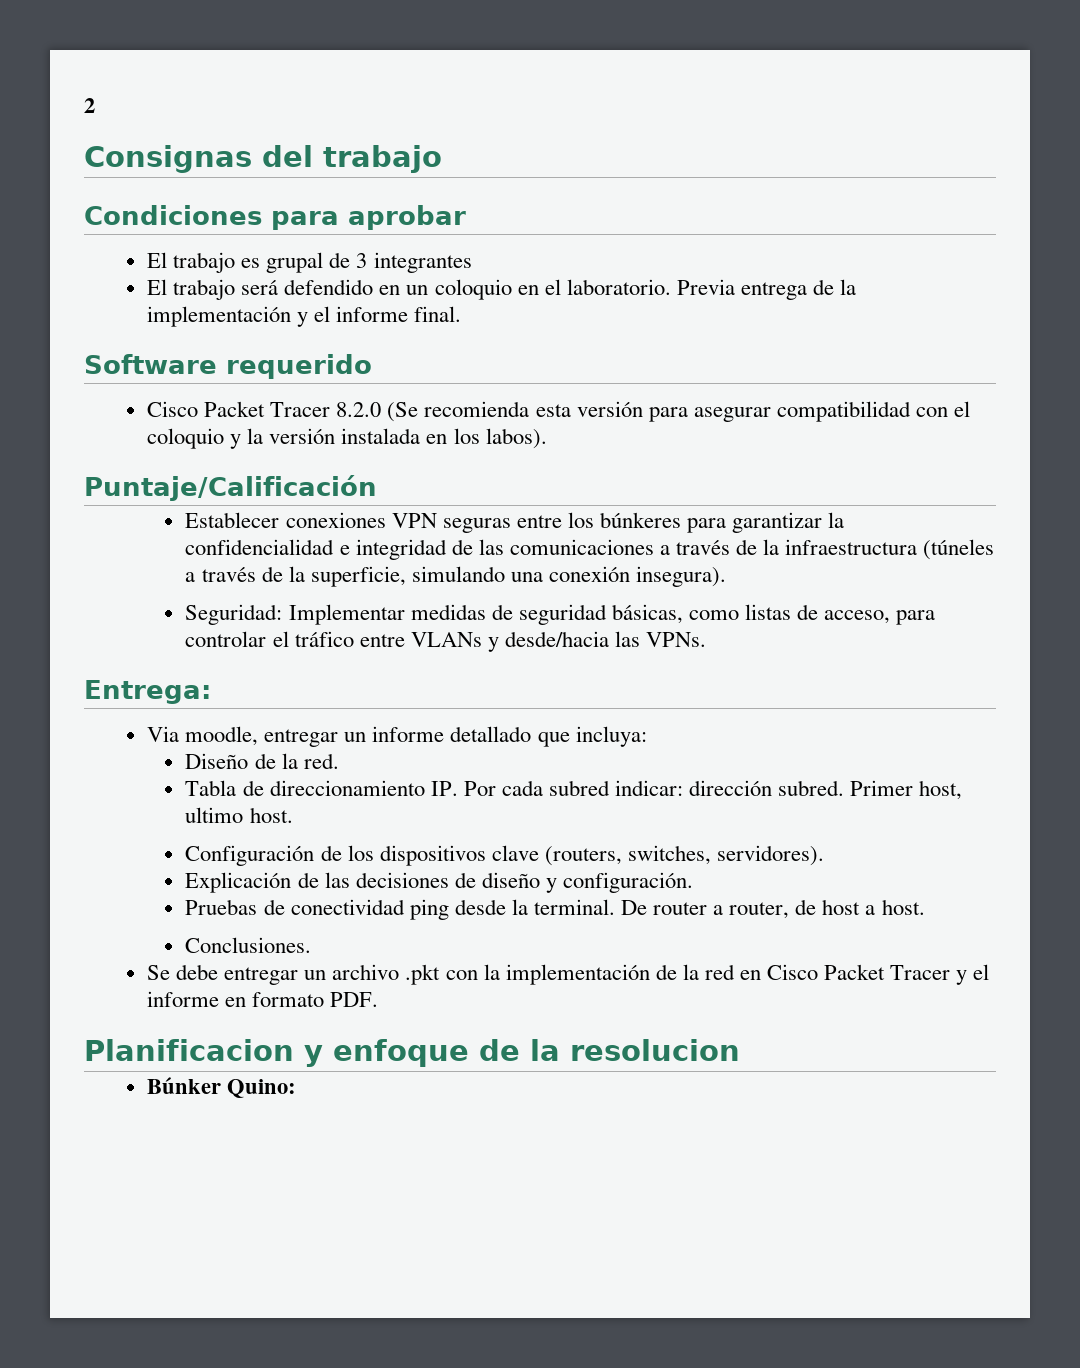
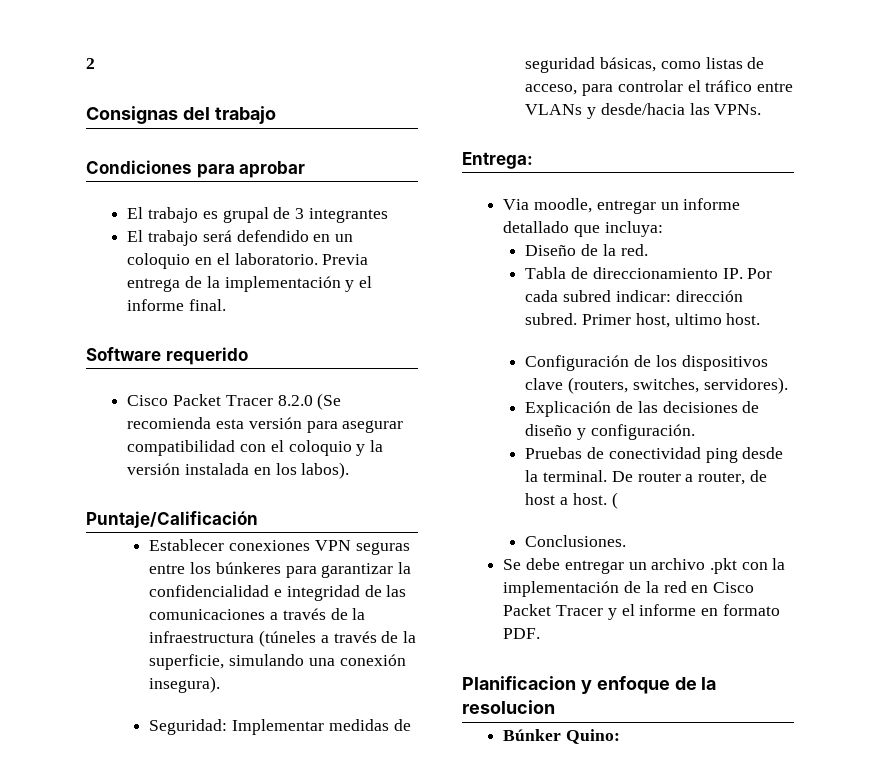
+ (

